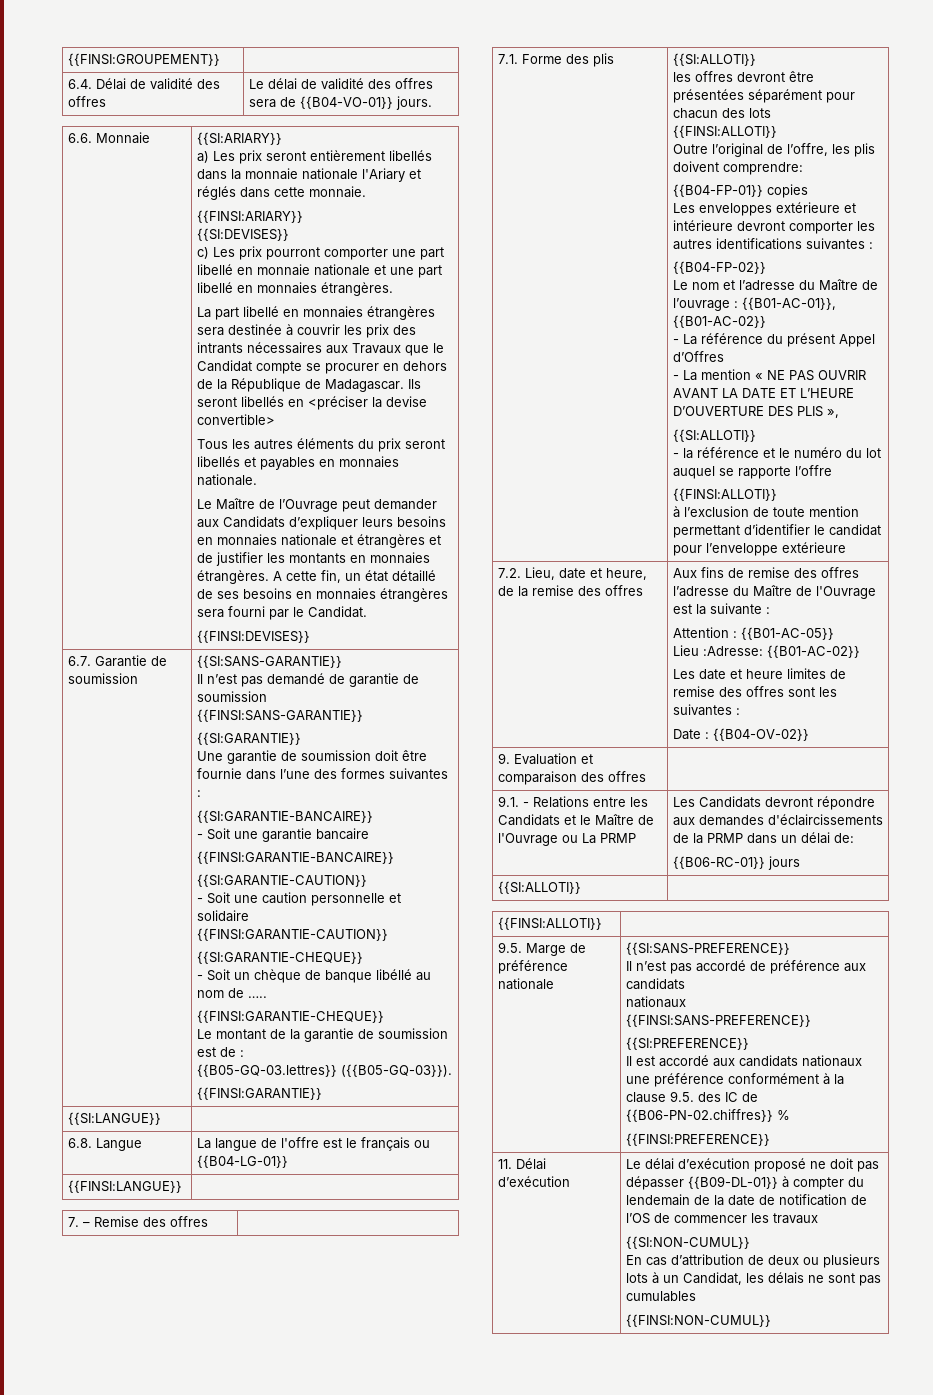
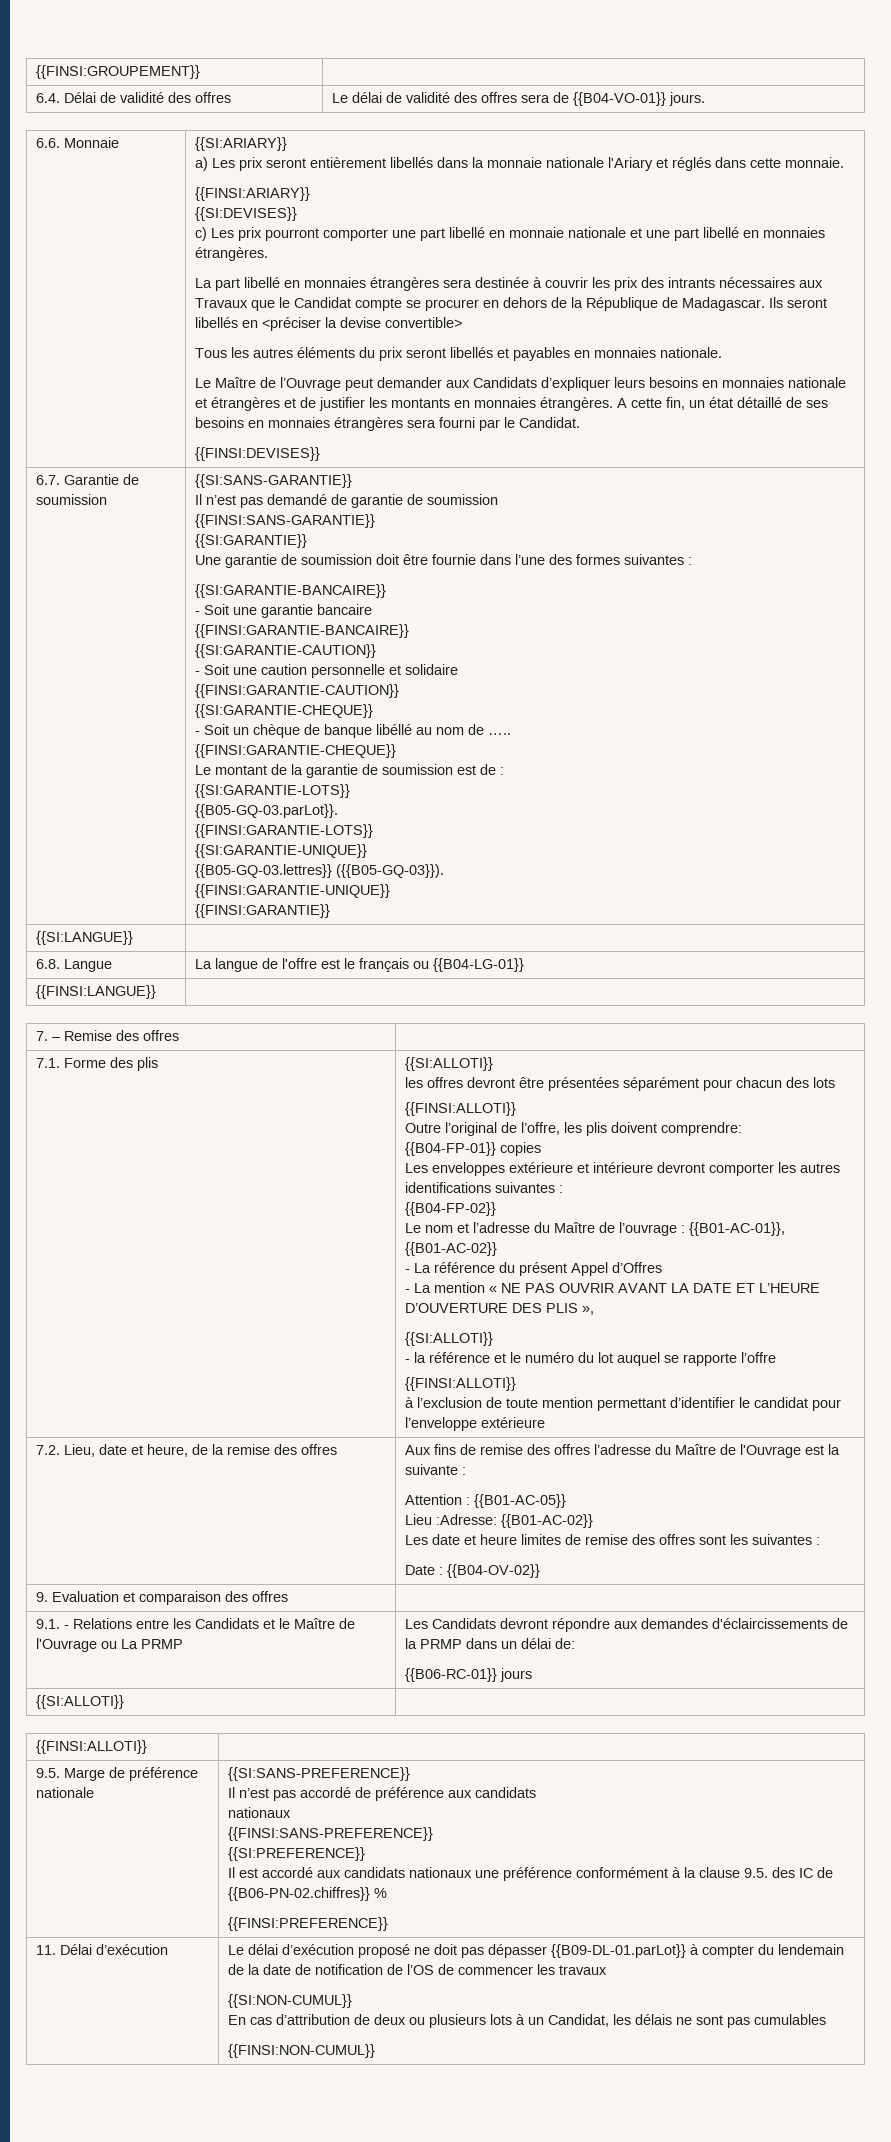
+ {{SI:GARANTIE-LOTS}}
+ {{B05-GQ-03.parLot}}.
+ {{FINSI:GARANTIE-LOTS}}
+ {{SI:GARANTIE-UNIQUE}}
+ {{FINSI:GARANTIE-UNIQUE}}
- Le délai d’exécution proposé ne doit pas dépasser {{B09-DL-01}} à compter du lendemain de la date de notification de l’OS de commencer les travaux
+ Le délai d’exécution proposé ne doit pas dépasser {{B09-DL-01.parLot}} à compter du lendemain de la date de notification de l’OS de commencer les travaux

